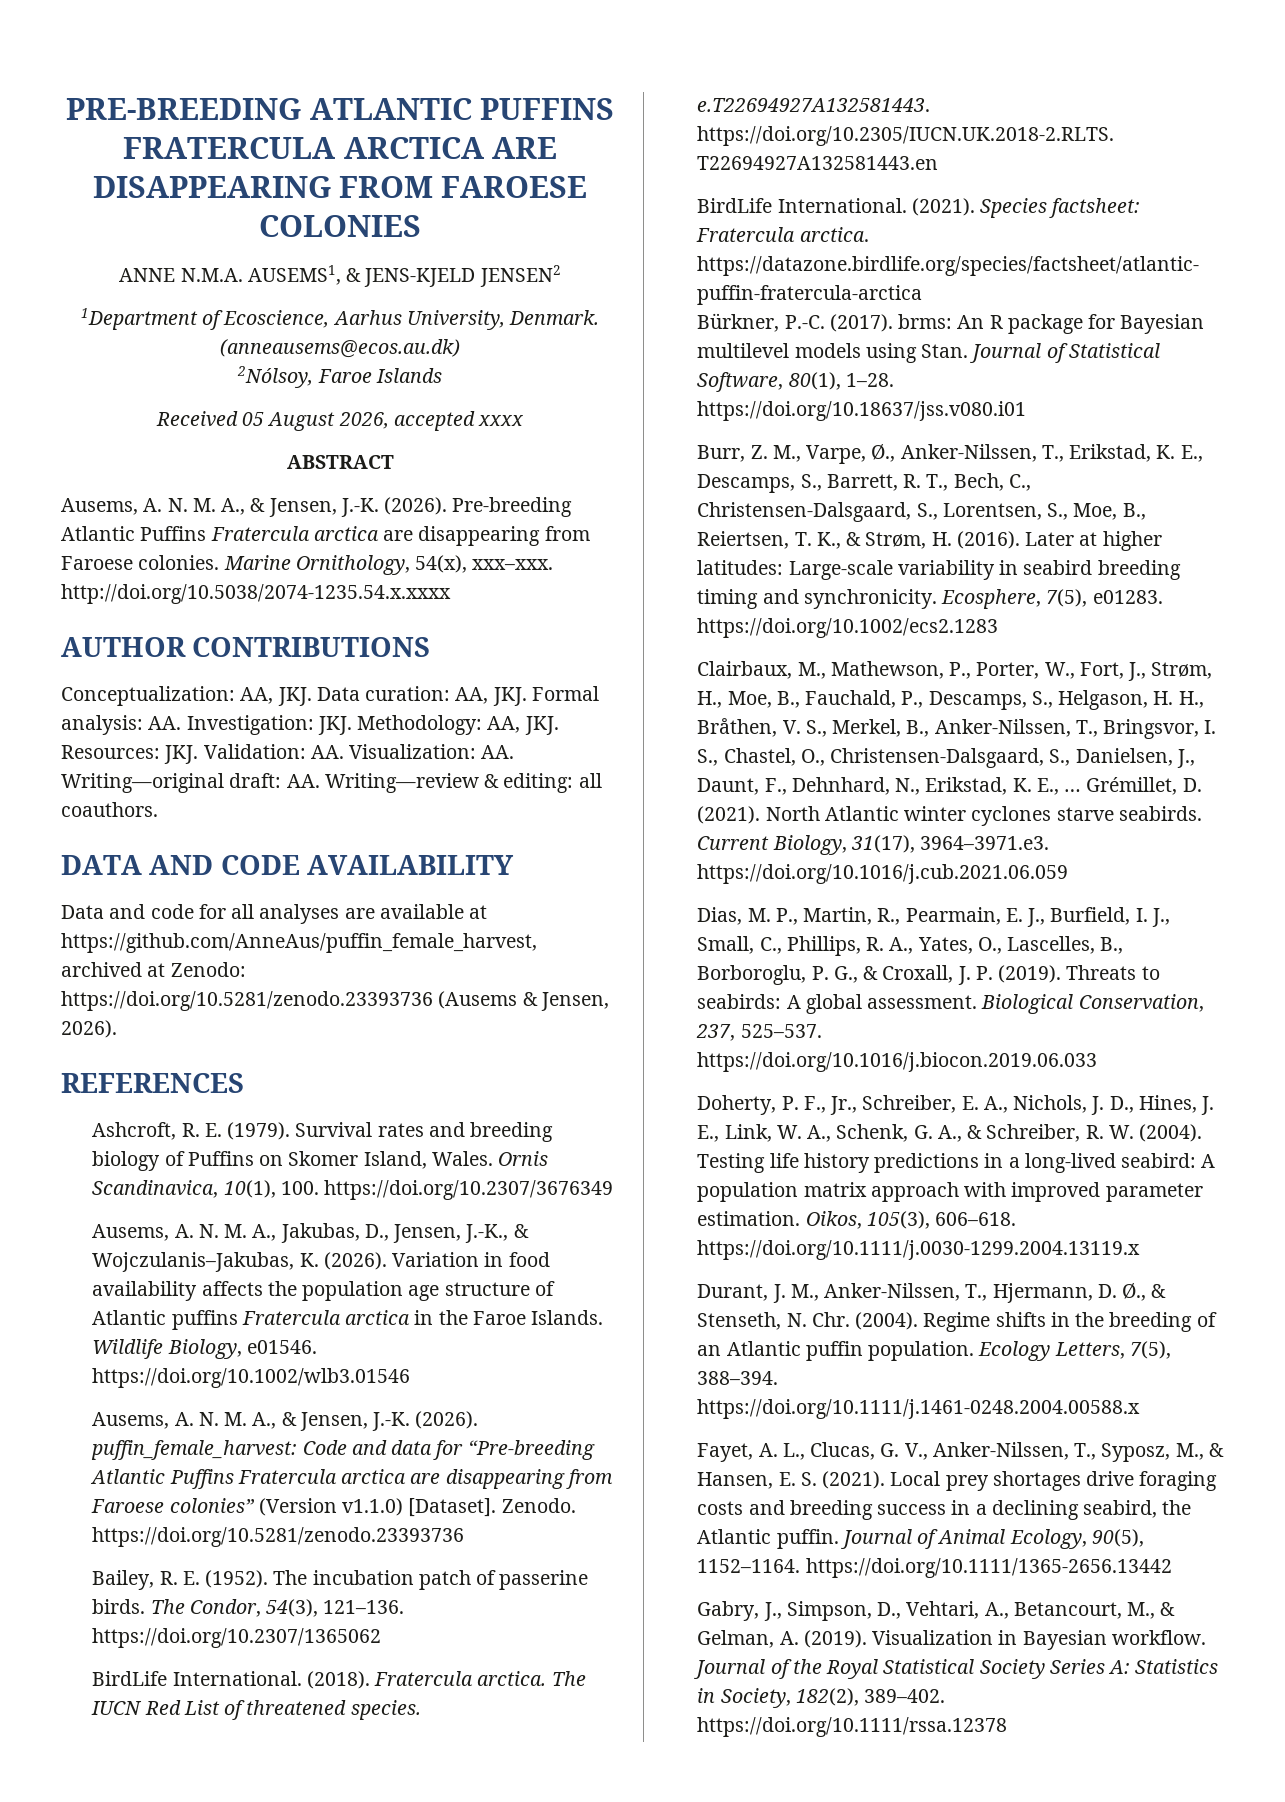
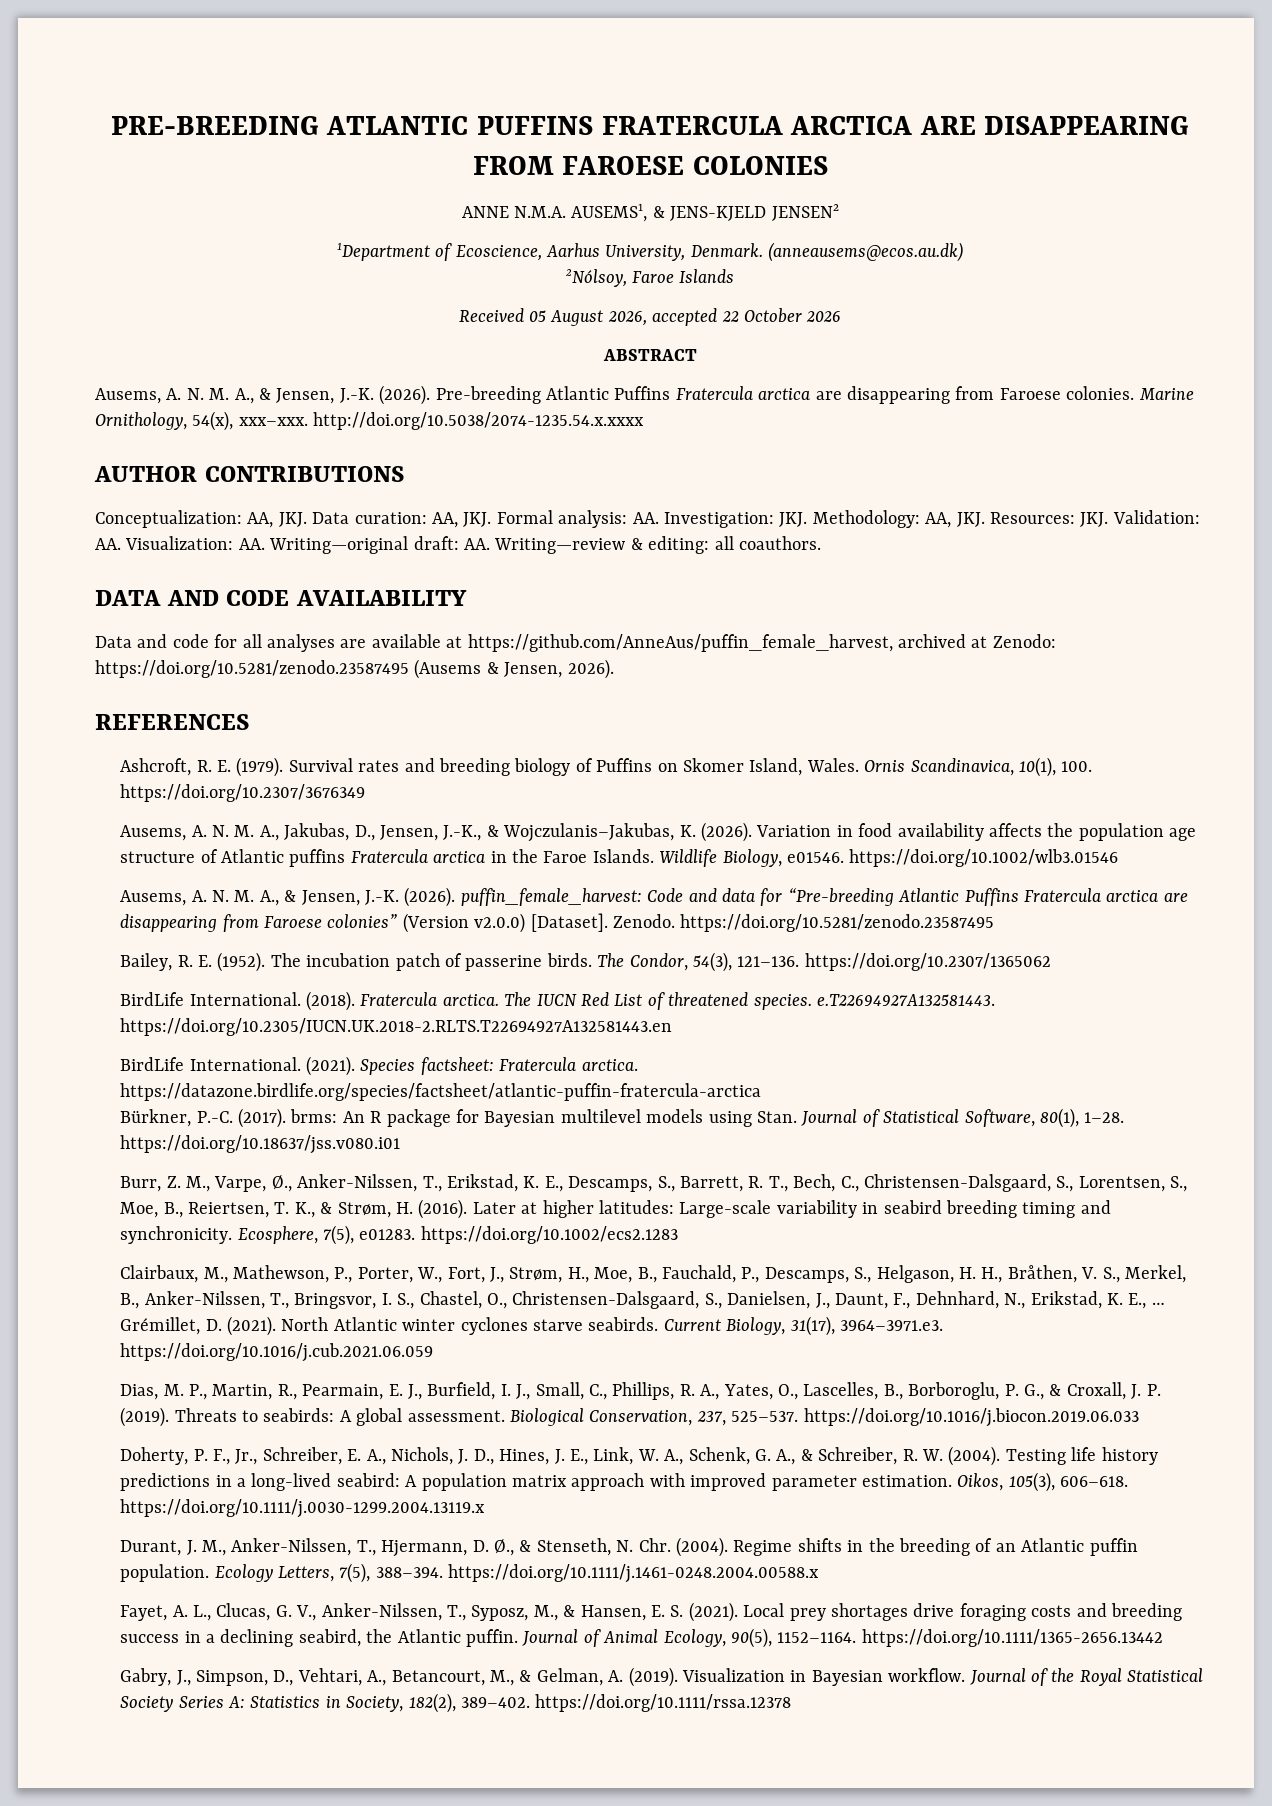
- Received 05 August 2026, accepted xxxx
+ Received 05 August 2026, accepted 22 October 2026
- Data and code for all analyses are available at https://github.com/AnneAus/puffin_female_harvest, archived at Zenodo: https://doi.org/10.5281/zenodo.23393736 (Ausems & Jensen, 2026).
+ Data and code for all analyses are available at https://github.com/AnneAus/puffin_female_harvest, archived at Zenodo: https://doi.org/10.5281/zenodo.23587495 (Ausems & Jensen, 2026).
- Ausems, A. N. M. A., & Jensen, J.-K. (2026). puffin_female_harvest: Code and data for “Pre-breeding Atlantic Puffins Fratercula arctica are disappearing from Faroese colonies” (Version v1.1.0) [Dataset].
+ Ausems, A. N. M. A., & Jensen, J.-K. (2026). puffin_female_harvest: Code and data for “Pre-breeding Atlantic Puffins Fratercula arctica are disappearing from Faroese colonies” (Version v2.0.0) [Dataset].
- Zenodo. https://doi.org/10.5281/zenodo.23393736
+ Zenodo. https://doi.org/10.5281/zenodo.23587495

